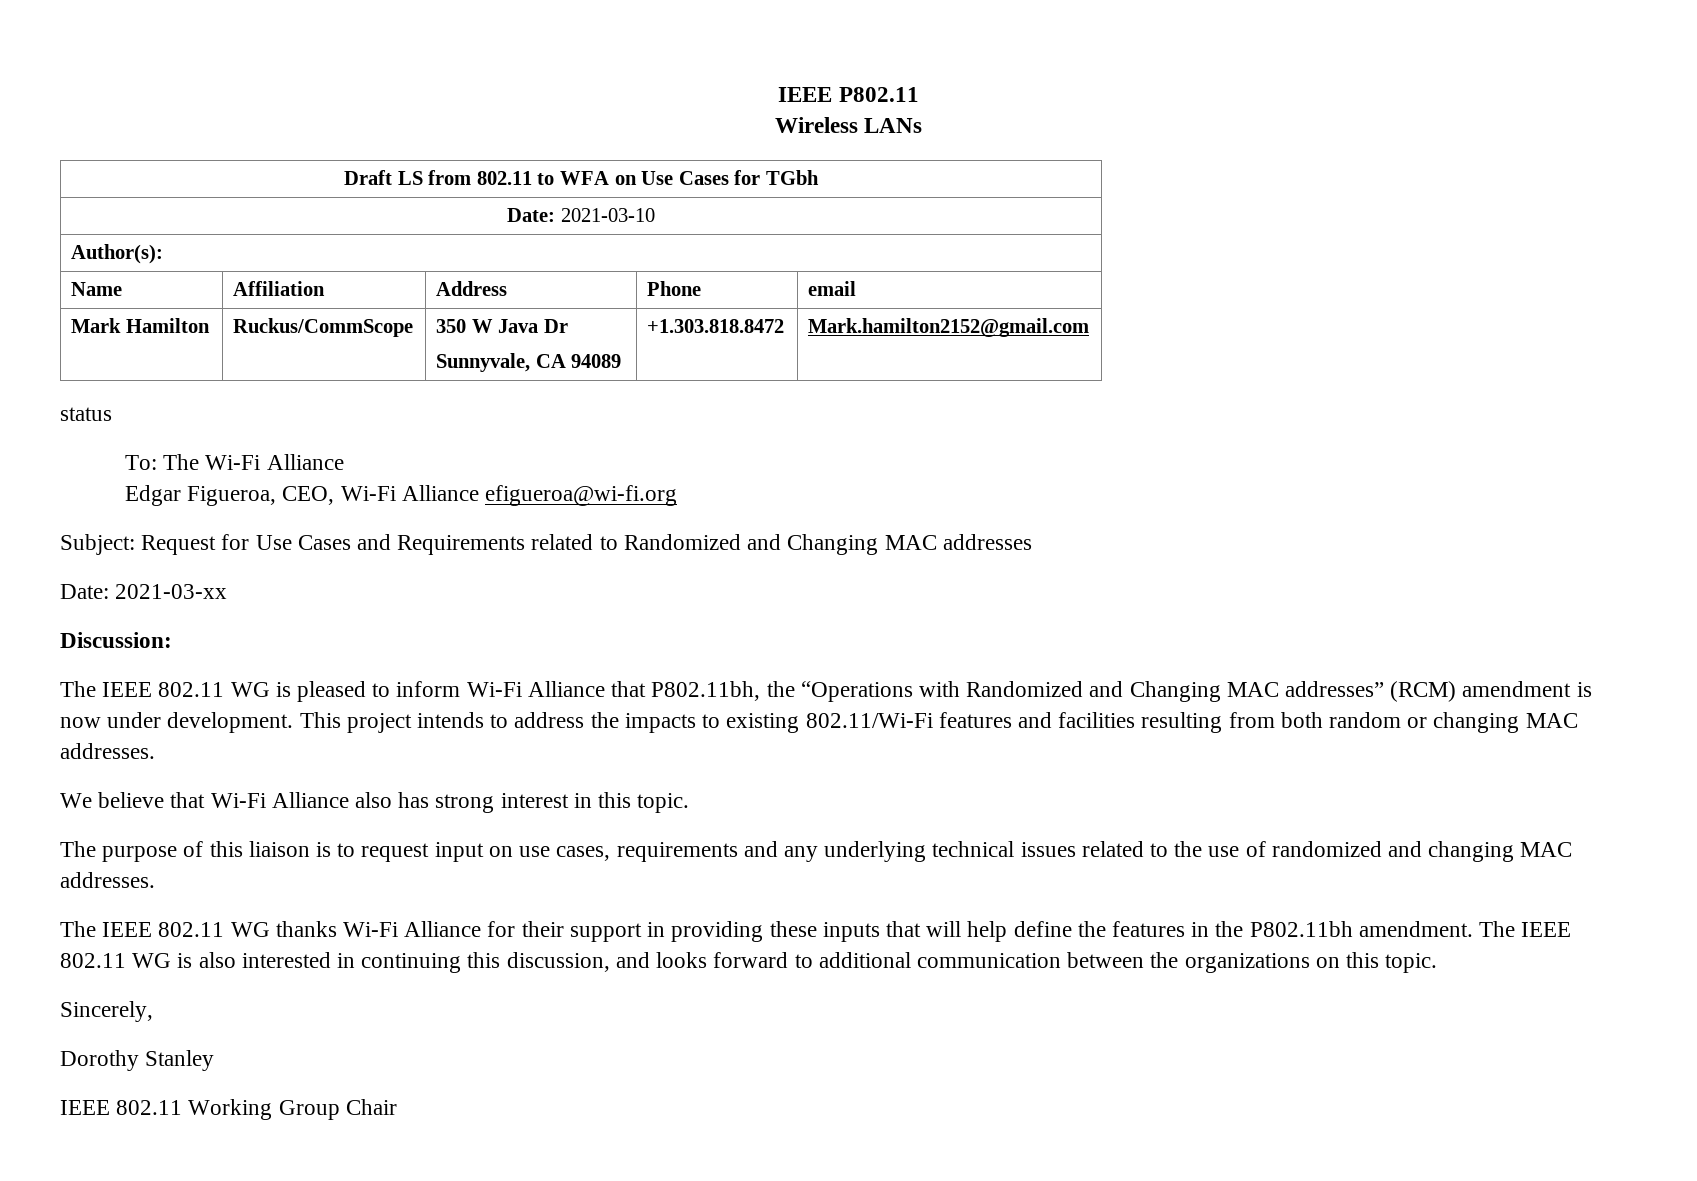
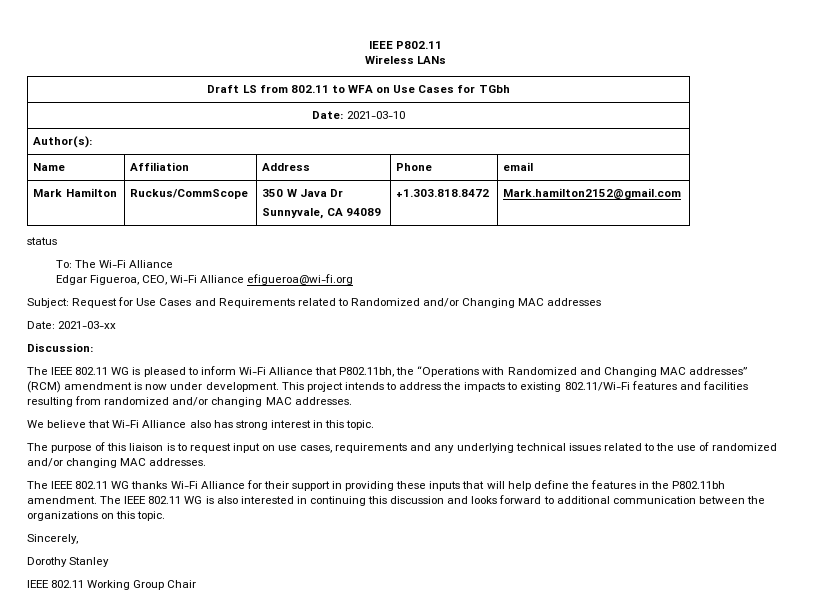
- Subject: Request for Use Cases and Requirements related to Randomized and Changing MAC addresses
+ Subject: Request for Use Cases and Requirements related to Randomized and/or Changing MAC addresses
- This project intends to address the impacts to existing 802.11/Wi-Fi features and facilities resulting from both random or changing MAC addresses.
+ This project intends to address the impacts to existing 802.11/Wi-Fi features and facilities resulting from randomized and/or changing MAC addresses.
- The purpose of this liaison is to request input on use cases, requirements and any underlying technical issues related to the use of randomized and changing MAC addresses.
+ The purpose of this liaison is to request input on use cases, requirements and any underlying technical issues related to the use of randomized and/or changing MAC addresses.
- The IEEE 802.11 WG is also interested in continuing this discussion, and looks forward to additional communication between the organizations on this topic.
+ The IEEE 802.11 WG is also interested in continuing this discussion and looks forward to additional communication between the organizations on this topic.

